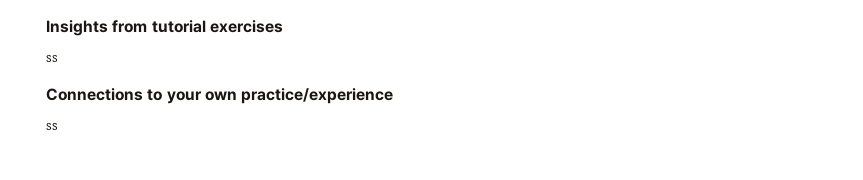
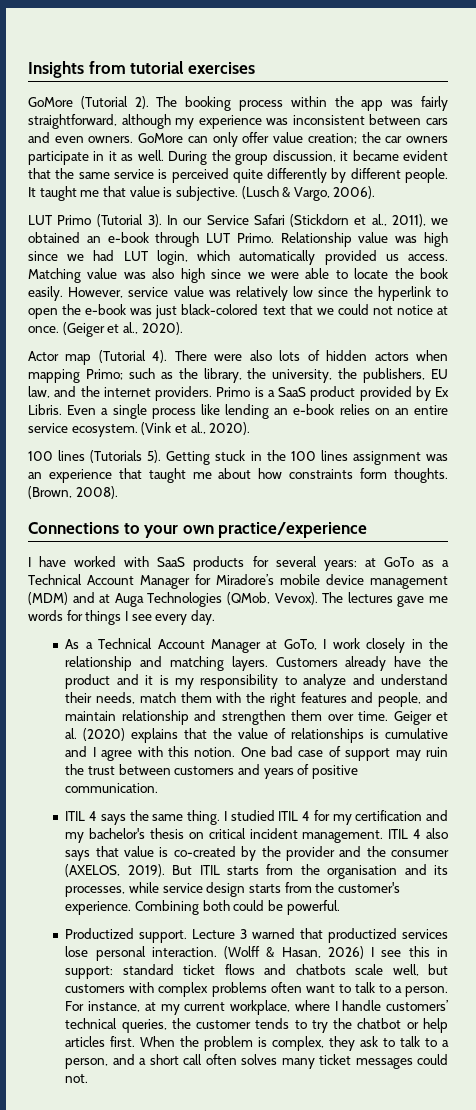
  Insights from tutorial exercises
- ss
+ GoMore (Tutorial 2). The booking process within the app was fairly straightforward, although my experience was inconsistent between cars and even owners. GoMore can only offer value creation; the car owners participate in it as well. During the group discussion, it became evident that the same service is perceived quite differently by different people. It taught me that value is subjective. (Lusch & Vargo, 2006).
+ LUT Primo (Tutorial 3). In our Service Safari (Stickdorn et al., 2011), we obtained an e-book through LUT Primo. Relationship value was high since we had LUT login, which automatically provided us access. Matching value was also high since we were able to locate the book easily. However, service value was relatively low since the hyperlink to open the e-book was just black-colored text that we could not notice at once. (Geiger et al., 2020).
+ Actor map (Tutorial 4). There were also lots of hidden actors when mapping Primo; such as the library, the university, the publishers, EU law, and the internet providers. Primo is a SaaS product provided by Ex Libris. Even a single process like lending an e-book relies on an entire service ecosystem. (Vink et al., 2020).
+ 100 lines (Tutorials 5). Getting stuck in the 100 lines assignment was an experience that taught me about how constraints form thoughts. (Brown, 2008).
  Connections to your own practice/experience
- ss
+ I have worked with SaaS products for several years: at GoTo as a Technical Account Manager for Miradore’s mobile device management (MDM) and at Auga Technologies (QMob, Vevox). The lectures gave me words for things I see every day.
+ As a Technical Account Manager at GoTo, I work closely in the relationship and matching layers. Customers already have the product and it is my responsibility to analyze and understand their needs, match them with the right features and people, and maintain relationship and strengthen them over time. Geiger et al. (2020) explains that the value of relationships is cumulative and I agree with this notion. One bad case of support may ruin the trust between customers and years of positive communication.
+ ITIL 4 says the same thing. I studied ITIL 4 for my certification and my bachelor's thesis on critical incident management. ITIL 4 also says that value is co-created by the provider and the consumer (AXELOS, 2019). But ITIL starts from the organisation and its processes, while service design starts from the customer's experience. Combining both could be powerful.
+ Productized support. Lecture 3 warned that productized services lose personal interaction. (Wolff & Hasan, 2026) I see this in support: standard ticket flows and chatbots scale well, but customers with complex problems often want to talk to a person. For instance, at my current workplace, where I handle customers’ technical queries, the customer tends to try the chatbot or help articles first. When the problem is complex, they ask to talk to a person, and a short call often solves many ticket messages could not.

